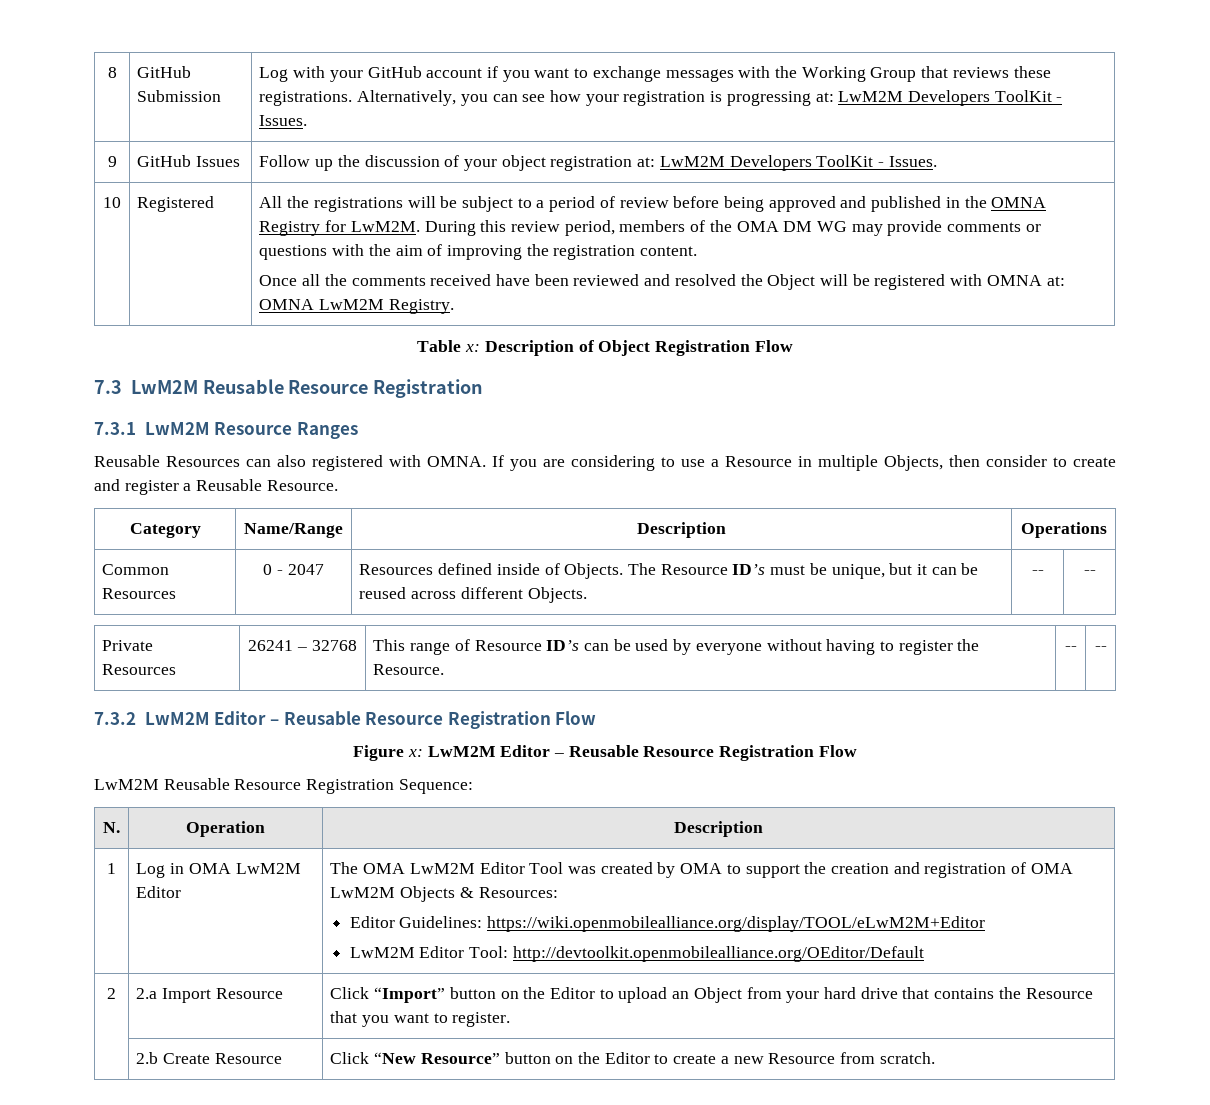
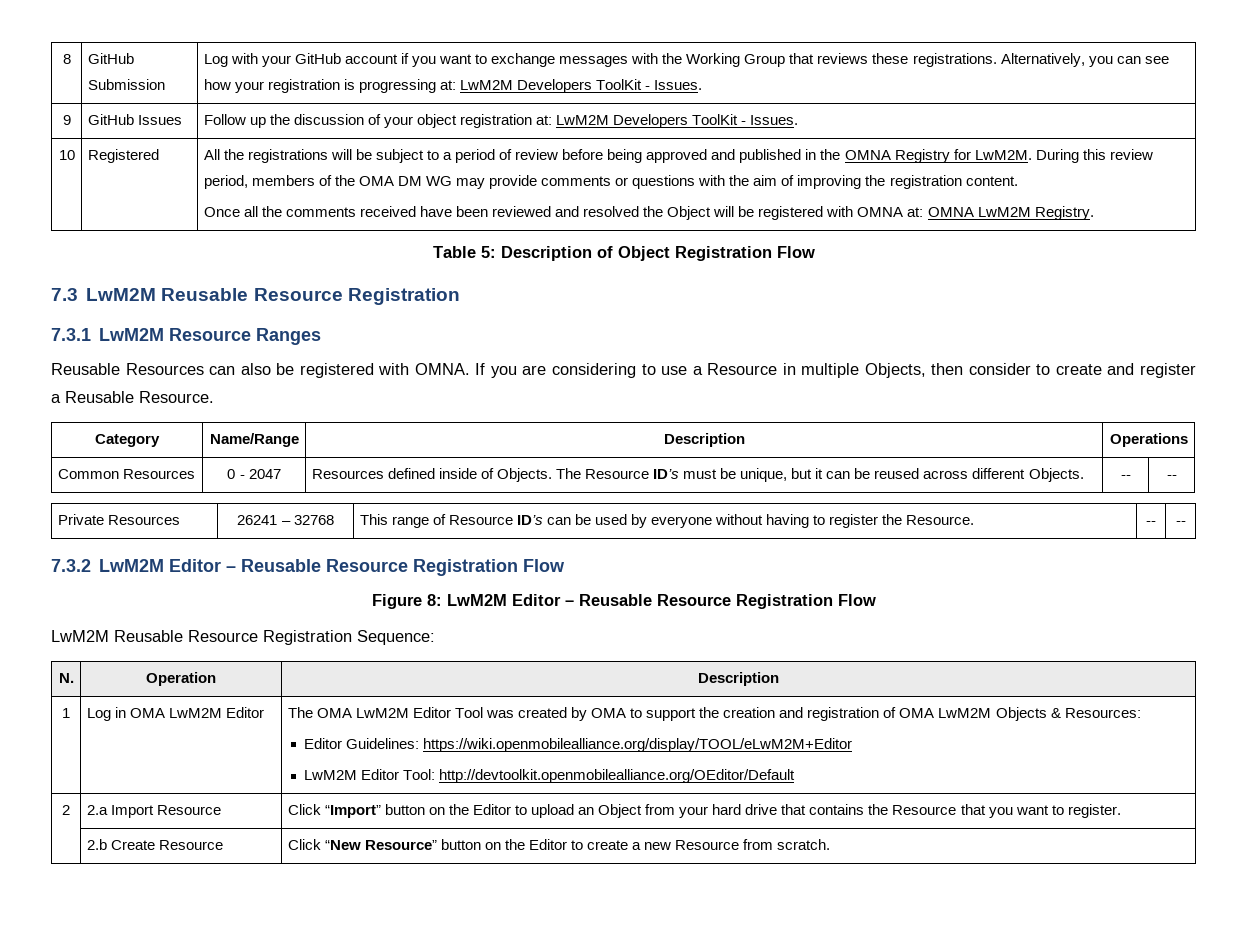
- Table x: Description of Object Registration Flow
+ Table 5: Description of Object Registration Flow
- Reusable Resources can also registered with OMNA.
+ Reusable Resources can also be registered with OMNA.
- Figure x: LwM2M Editor – Reusable Resource Registration Flow
+ Figure 8: LwM2M Editor – Reusable Resource Registration Flow

